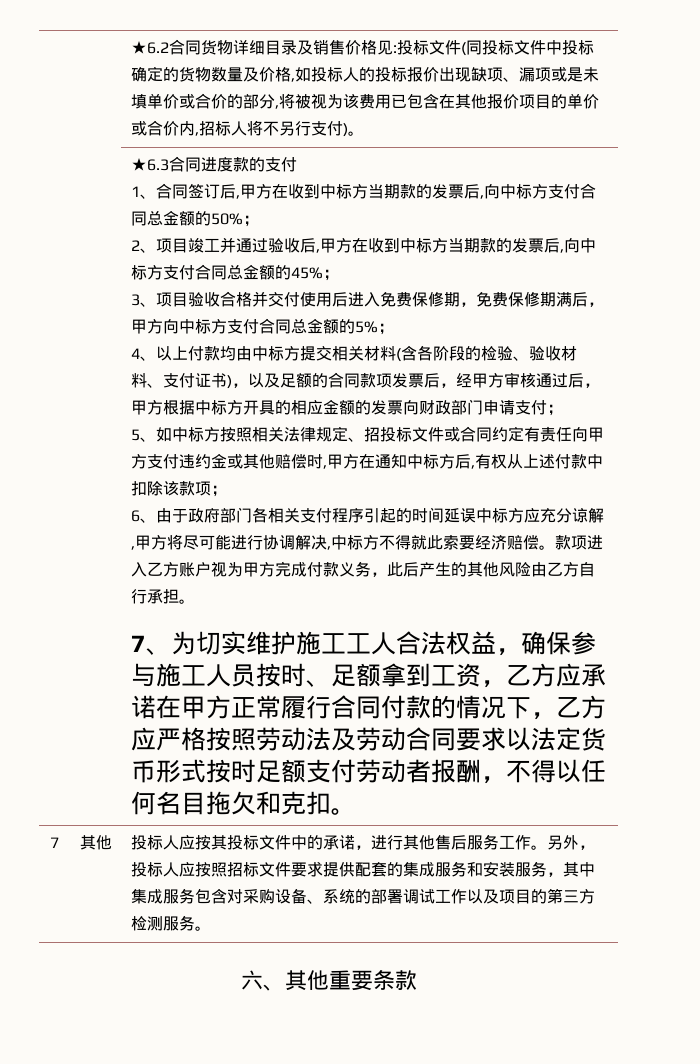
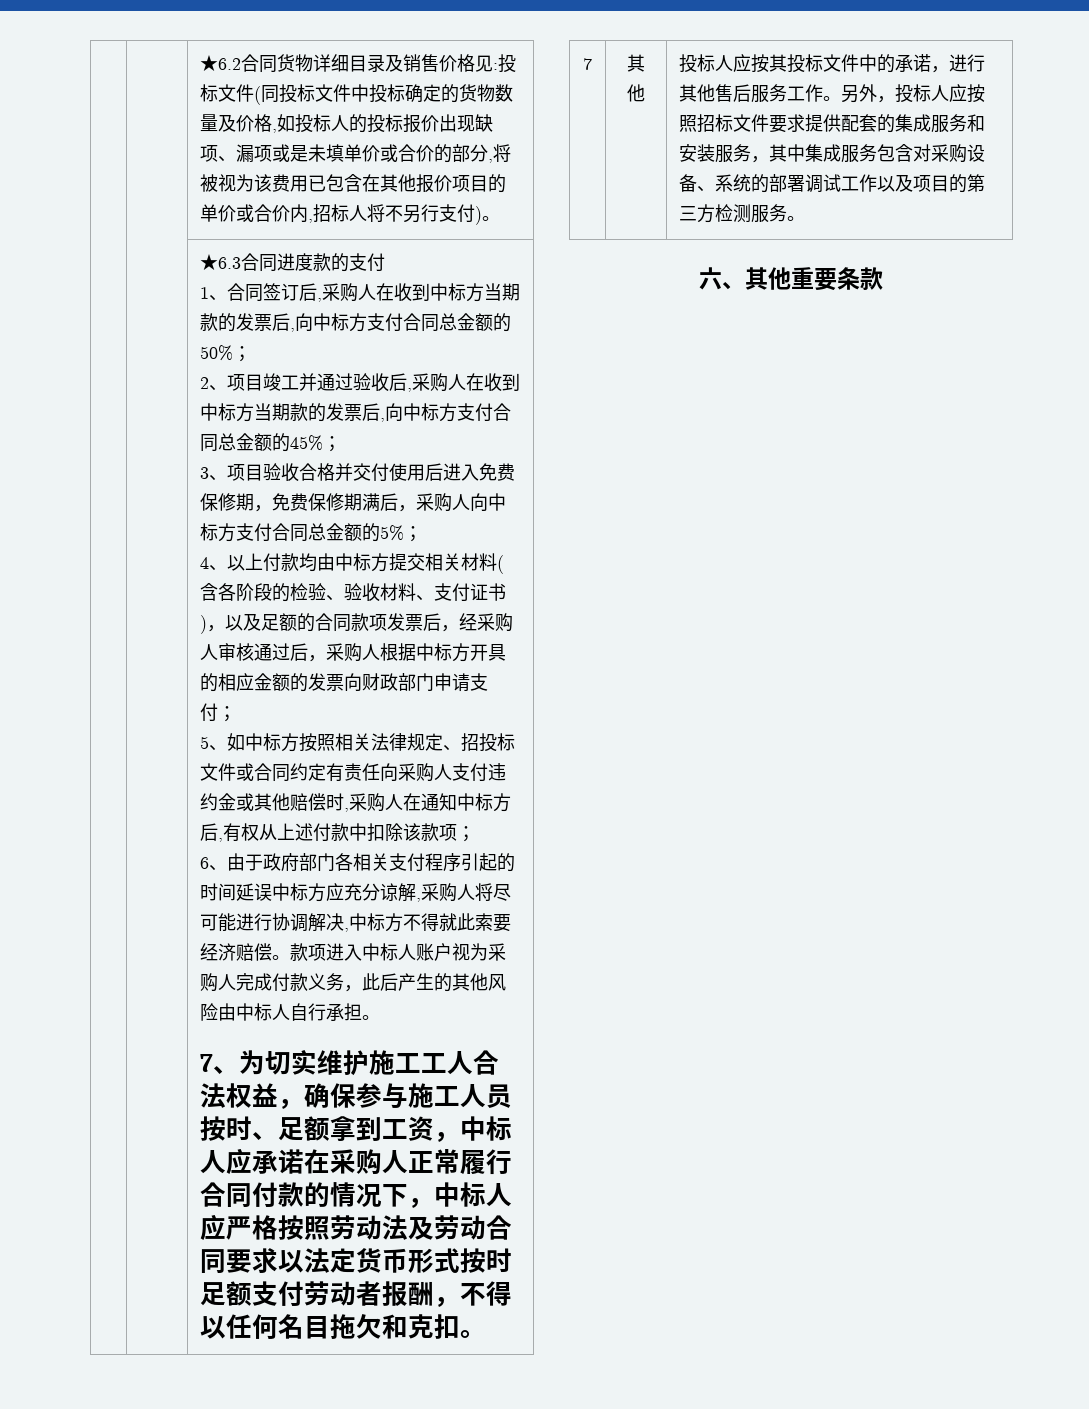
- 1、合同签订后,甲方在收到中标方当期款的发票后,向中标方支付合同总金额的50%；
+ 1、合同签订后,采购人在收到中标方当期款的发票后,向中标方支付合同总金额的50%；
- 2、项目竣工并通过验收后,甲方在收到中标方当期款的发票后,向中标方支付合同总金额的45%；
+ 2、项目竣工并通过验收后,采购人在收到中标方当期款的发票后,向中标方支付合同总金额的45%；
- 3、项目验收合格并交付使用后进入免费保修期，免费保修期满后，甲方向中标方支付合同总金额的5%；
+ 3、项目验收合格并交付使用后进入免费保修期，免费保修期满后，采购人向中标方支付合同总金额的5%；
- 4、以上付款均由中标方提交相关材料(含各阶段的检验、验收材料、支付证书)，以及足额的合同款项发票后，经甲方审核通过后，甲方根据中标方开具的相应金额的发票向财政部门申请支付；
+ 4、以上付款均由中标方提交相关材料(含各阶段的检验、验收材料、支付证书)，以及足额的合同款项发票后，经采购人审核通过后，采购人根据中标方开具的相应金额的发票向财政部门申请支付；
- 5、如中标方按照相关法律规定、招投标文件或合同约定有责任向甲方支付违约金或其他赔偿时,甲方在通知中标方后,有权从上述付款中扣除该款项；
+ 5、如中标方按照相关法律规定、招投标文件或合同约定有责任向采购人支付违约金或其他赔偿时,采购人在通知中标方后,有权从上述付款中扣除该款项；
- 6、由于政府部门各相关支付程序引起的时间延误中标方应充分谅解,甲方将尽可能进行协调解决,中标方不得就此索要经济赔偿。
+ 6、由于政府部门各相关支付程序引起的时间延误中标方应充分谅解,采购人将尽可能进行协调解决,中标方不得就此索要经济赔偿。
- 款项进入乙方账户视为甲方完成付款义务，此后产生的其他风险由乙方自行承担。
+ 款项进入中标人账户视为采购人完成付款义务，此后产生的其他风险由中标人自行承担。
- 7、为切实维护施工工人合法权益，确保参与施工人员按时、足额拿到工资，乙方应承诺在甲方正常履行合同付款的情况下，乙方应严格按照劳动法及劳动合同要求以法定货币形式按时足额支付劳动者报酬，不得以任何名目拖欠和克扣。
+ 7、为切实维护施工工人合法权益，确保参与施工人员按时、足额拿到工资，中标人应承诺在采购人正常履行合同付款的情况下，中标人应严格按照劳动法及劳动合同要求以法定货币形式按时足额支付劳动者报酬，不得以任何名目拖欠和克扣。

